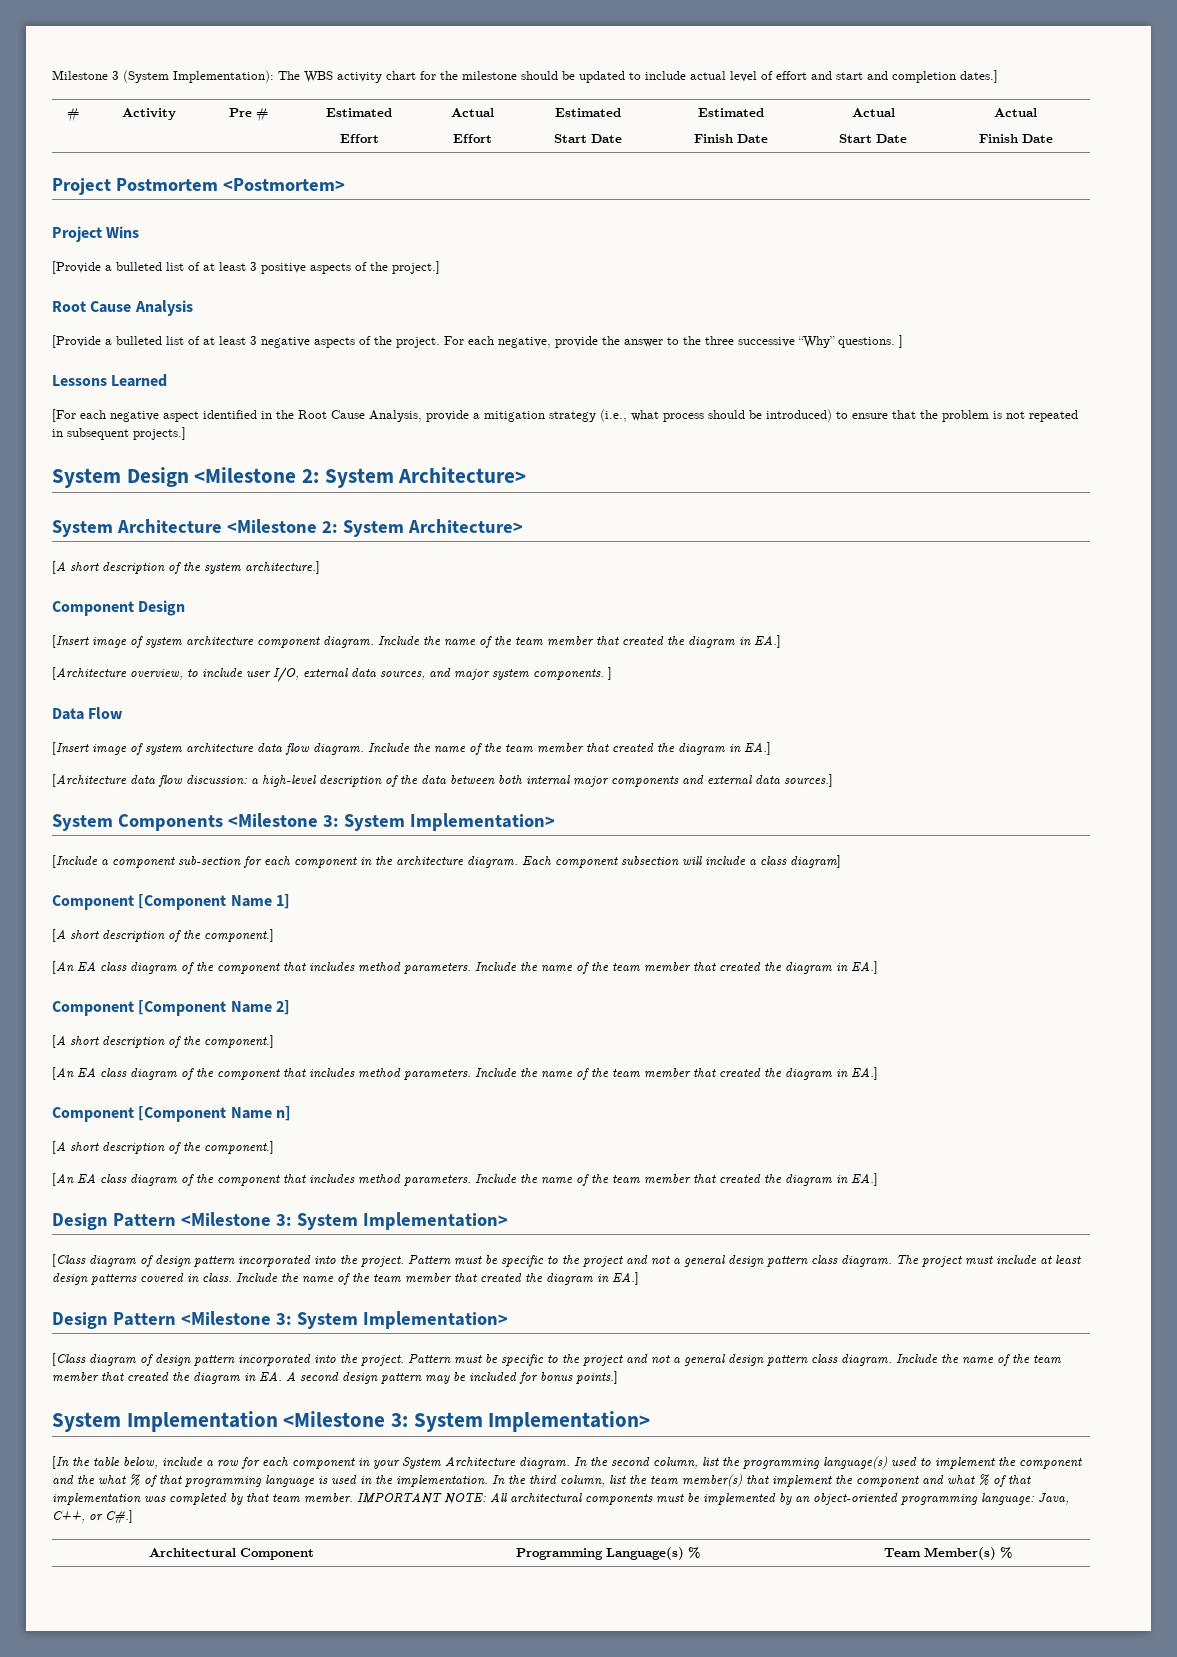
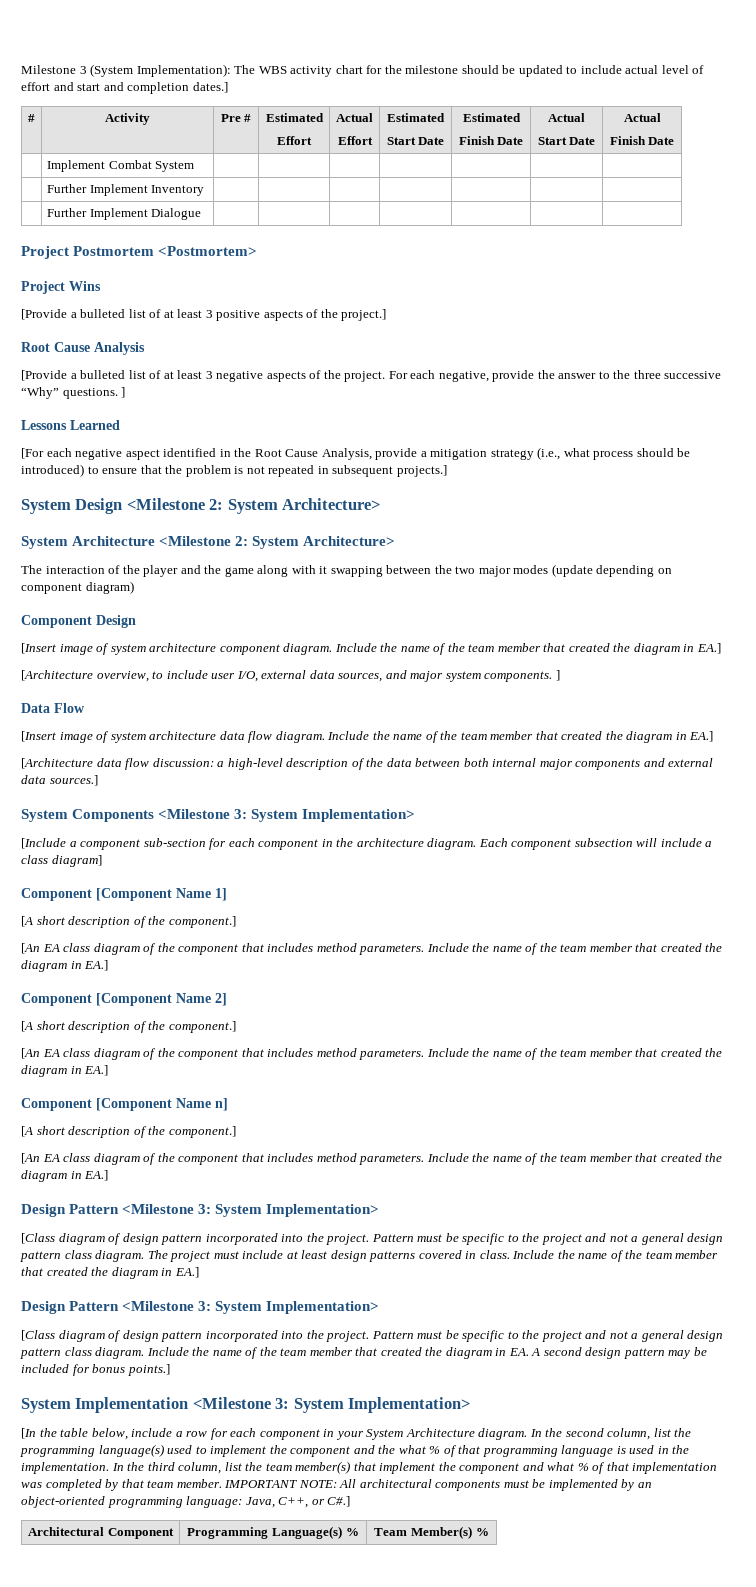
+ | Implement Combat System | | | | | | |
+ | Further Implement Inventory | | | | | | |
+ | Further Implement Dialogue | | | | | | |
- [A short description of the system architecture.]
+ The interaction of the player and the game along with it swapping between the two major modes (update depending on component diagram)

